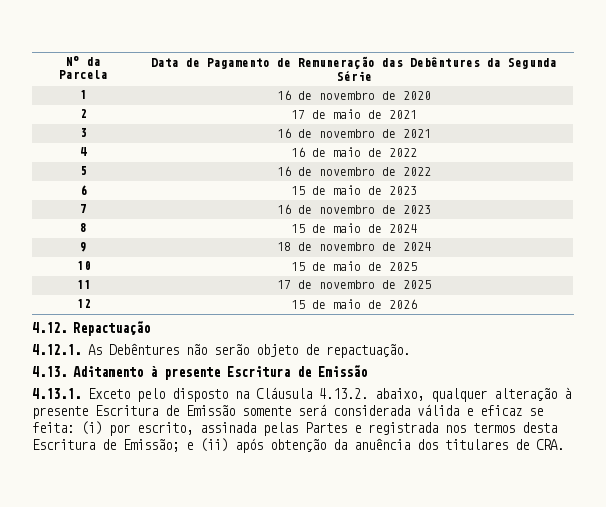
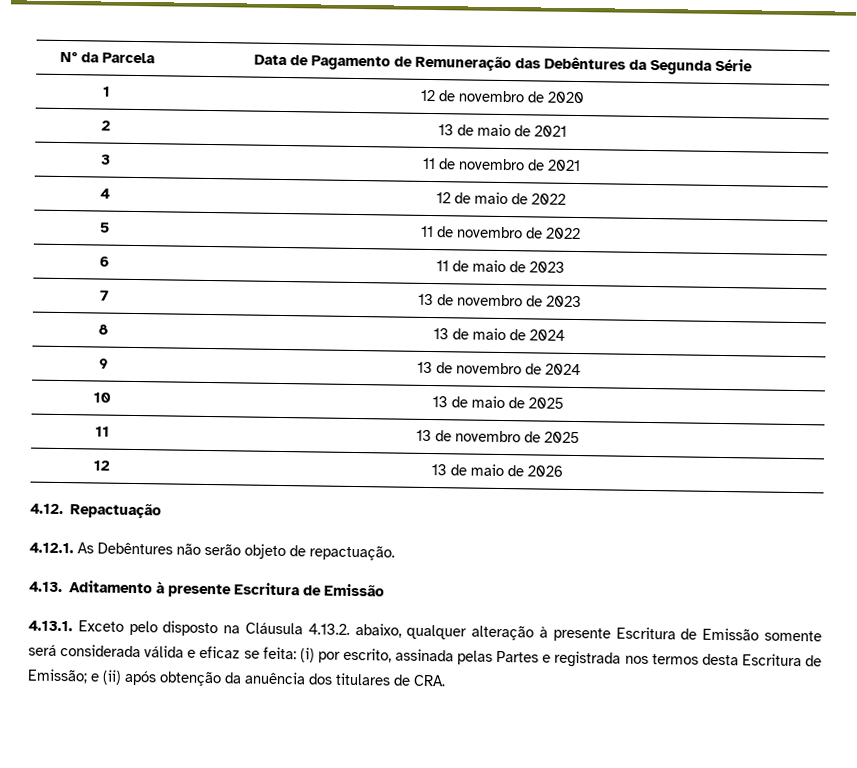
- 1 | 16 de novembro de 2020
+ 1 | 12 de novembro de 2020
- 2 | 17 de maio de 2021
+ 2 | 13 de maio de 2021
- 3 | 16 de novembro de 2021
+ 3 | 11 de novembro de 2021
- 4 | 16 de maio de 2022
+ 4 | 12 de maio de 2022
- 5 | 16 de novembro de 2022
+ 5 | 11 de novembro de 2022
- 6 | 15 de maio de 2023
+ 6 | 11 de maio de 2023
- 7 | 16 de novembro de 2023
+ 7 | 13 de novembro de 2023
- 8 | 15 de maio de 2024
+ 8 | 13 de maio de 2024
- 9 | 18 de novembro de 2024
+ 9 | 13 de novembro de 2024
- 10 | 15 de maio de 2025
+ 10 | 13 de maio de 2025
- 11 | 17 de novembro de 2025
+ 11 | 13 de novembro de 2025
- 12 | 15 de maio de 2026
+ 12 | 13 de maio de 2026

